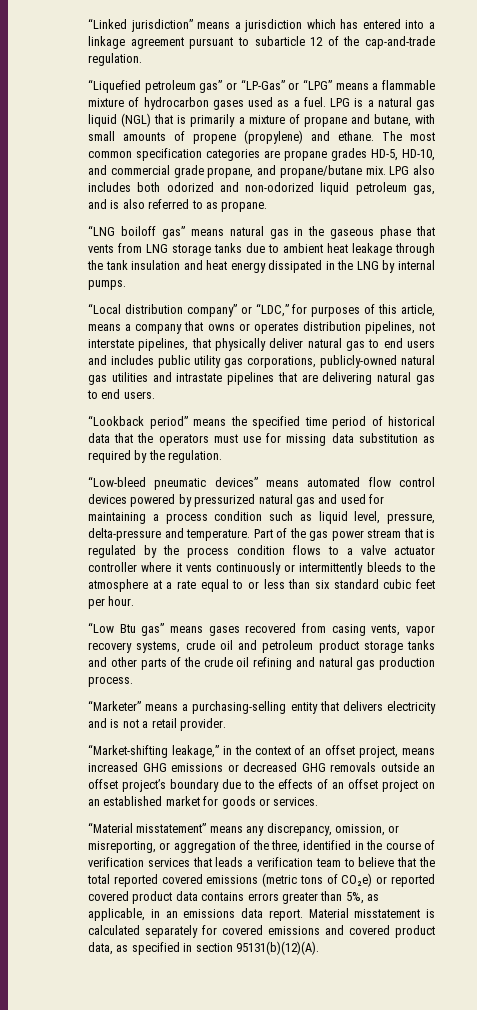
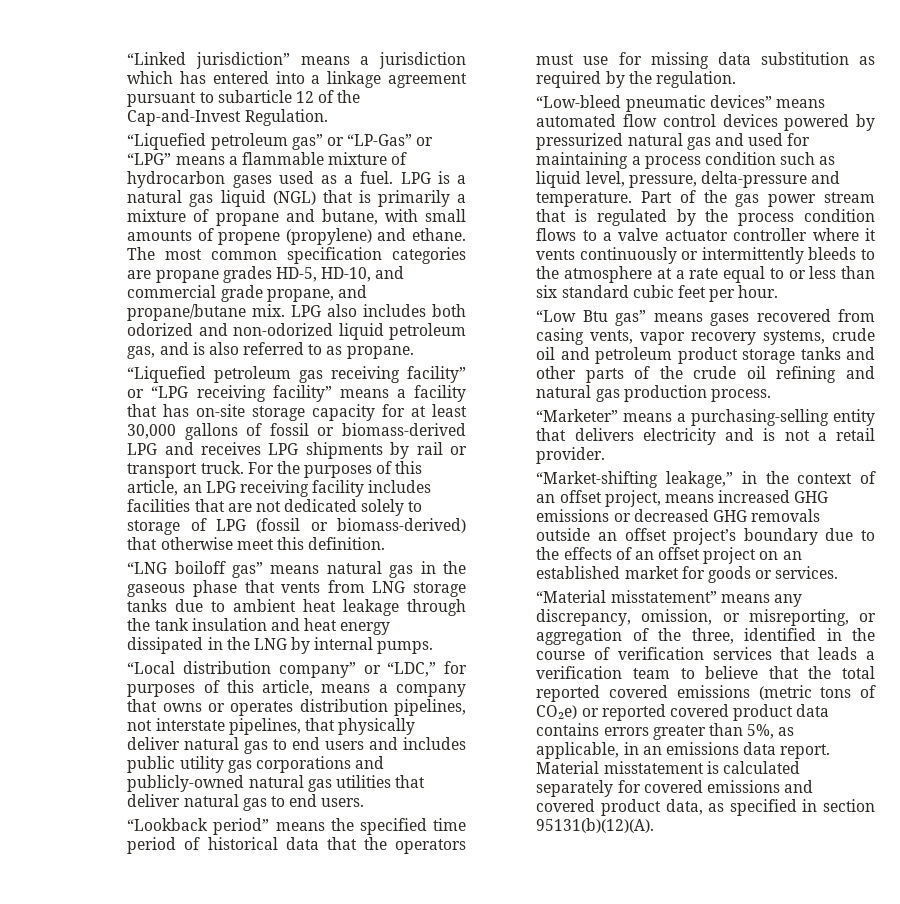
- “Linked jurisdiction” means a jurisdiction which has entered into a linkage agreement pursuant to subarticle 12 of the cap-and-trade regulation.
+ “Linked jurisdiction” means a jurisdiction which has entered into a linkage agreement pursuant to subarticle 12 of the Cap-and-Invest Regulation.
+ “Liquefied petroleum gas receiving facility” or “LPG receiving facility” means a facility that has on-site storage capacity for at least 30,000 gallons of fossil or biomass-derived LPG and receives LPG shipments by rail or transport truck. For the purposes of this article, an LPG receiving facility includes facilities that are not dedicated solely to storage of LPG (fossil or biomass-derived) that otherwise meet this definition.
- “Local distribution company” or “LDC,” for purposes of this article, means a company that owns or operates distribution pipelines, not interstate pipelines, that physically deliver natural gas to end users and includes public utility gas corporations, publicly-owned natural gas utilities and intrastate pipelines that are delivering natural gas to end users.
+ “Local distribution company” or “LDC,” for purposes of this article, means a company that owns or operates distribution pipelines, not interstate pipelines, that physically deliver natural gas to end users and includes public utility gas corporations and publicly-owned natural gas utilities that deliver natural gas to end users.

